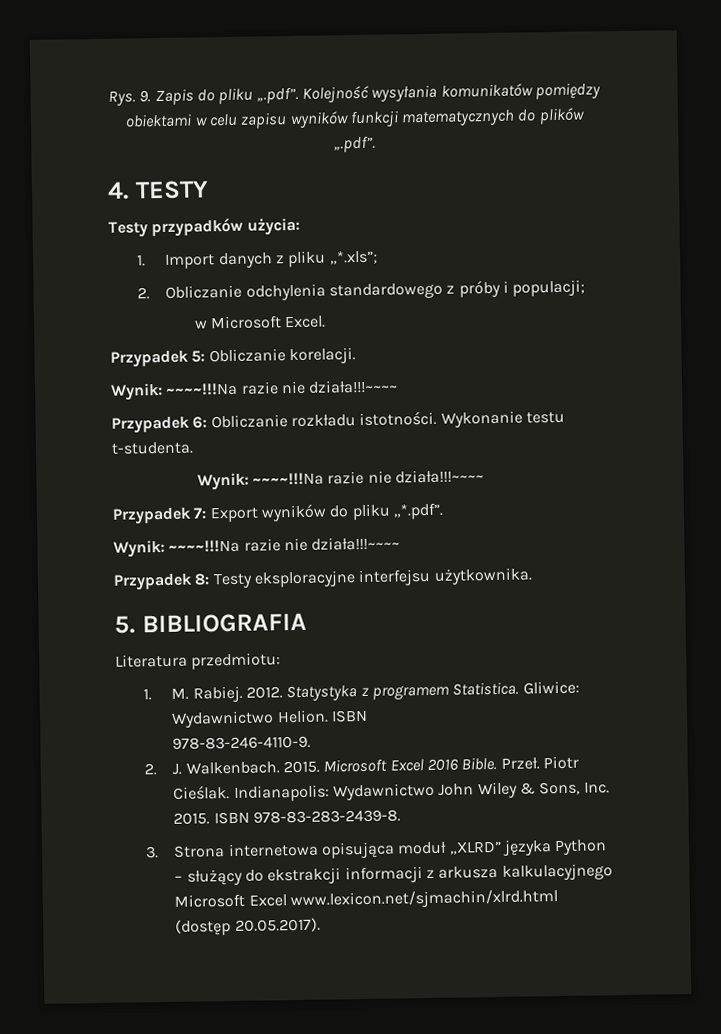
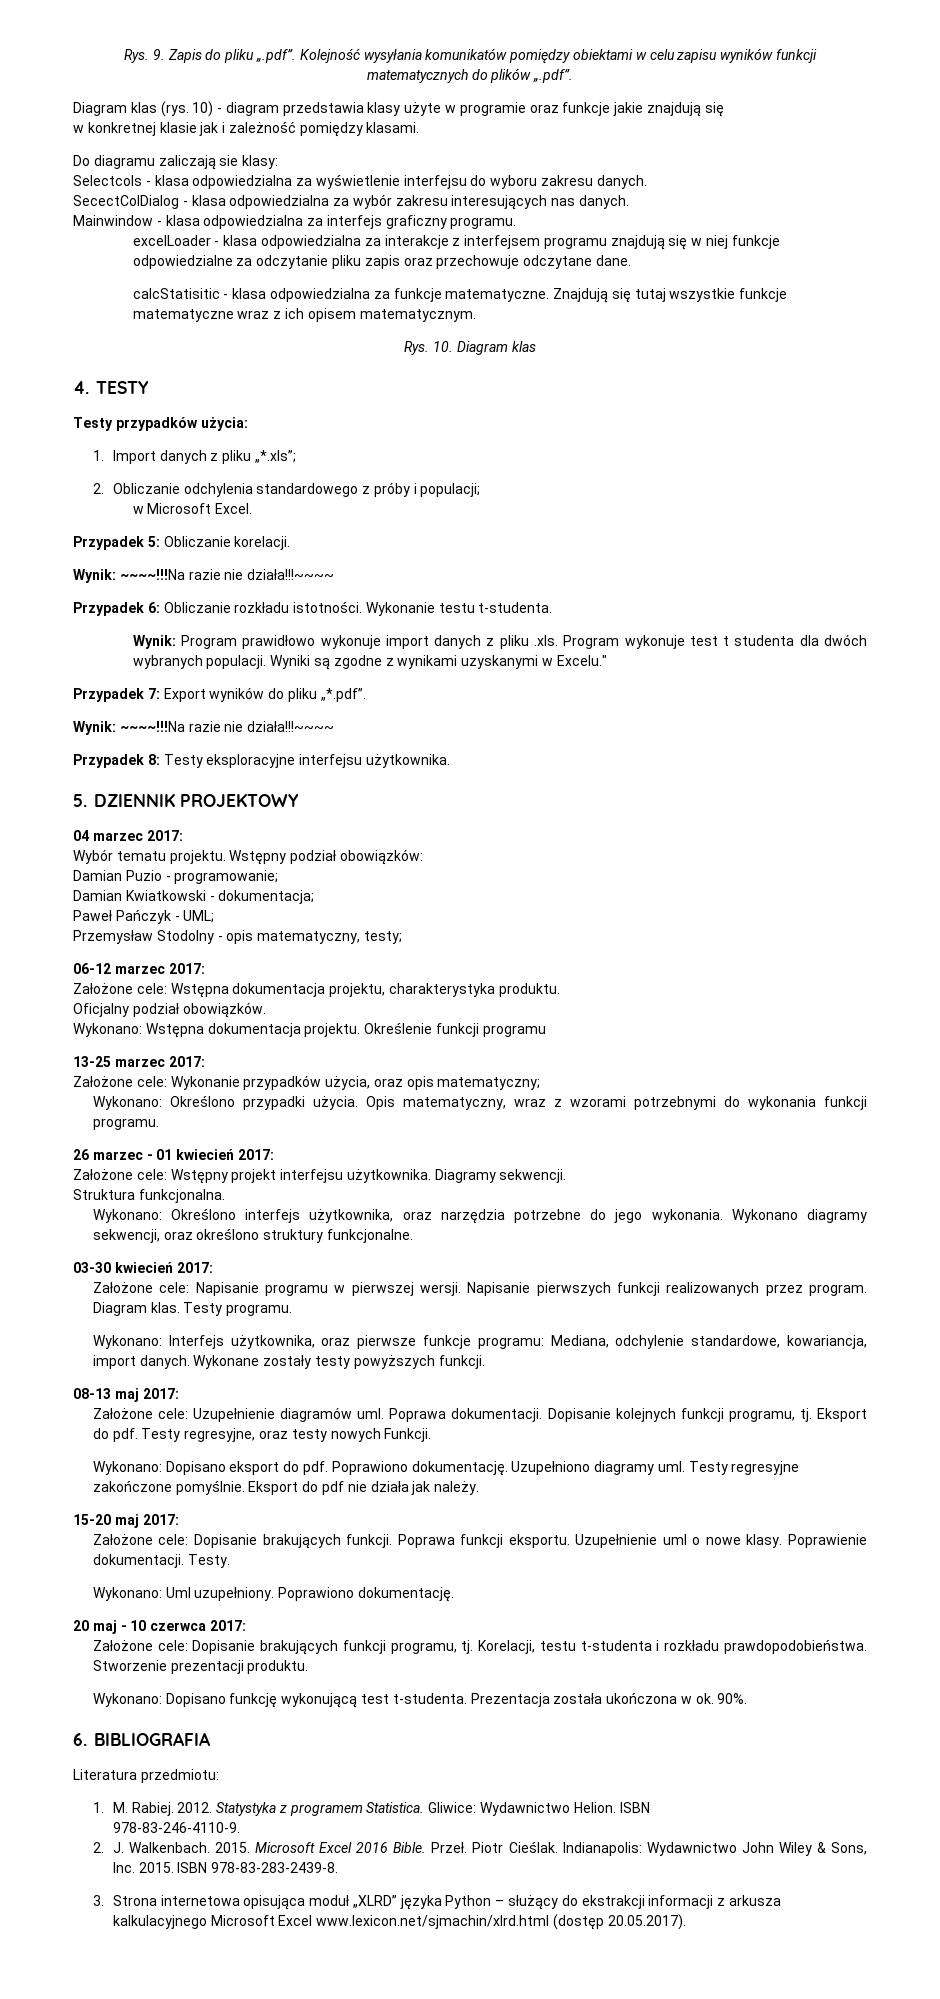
+ Diagram klas (rys. 10) - diagram przedstawia klasy użyte w programie oraz funkcje jakie znajdują się
+ w konkretnej klasie jak i zależność pomiędzy klasami.
+ Do diagramu zaliczają sie klasy:
+ Selectcols - klasa odpowiedzialna za wyświetlenie interfejsu do wyboru zakresu danych.
+ SecectColDialog - klasa odpowiedzialna za wybór zakresu interesujących nas danych.
+ Mainwindow - klasa odpowiedzialna za interfejs graficzny programu.
+ excelLoader - klasa odpowiedzialna za interakcje z interfejsem programu znajdują się w niej funkcje odpowiedzialne za odczytanie pliku zapis oraz przechowuje odczytane dane.
+ calcStatisitic - klasa odpowiedzialna za funkcje matematyczne. Znajdują się tutaj wszystkie funkcje matematyczne wraz z ich opisem matematycznym.
+ Rys. 10. Diagram klas
  Wykonanie testu t-studenta.
- Wynik: ~~~~!!!Na razie nie działa!!!~~~~
+ Wynik: Program prawidłowo wykonuje import danych z pliku .xls. Program wykonuje test t studenta dla dwóch wybranych populacji. Wyniki są zgodne z wynikami uzyskanymi w Excelu."
- 5. BIBLIOGRAFIA
+ 5. DZIENNIK PROJEKTOWY
+ 04 marzec 2017:
+ Wybór tematu projektu. Wstępny podział obowiązków:
+ Damian Puzio - programowanie;
+ Damian Kwiatkowski - dokumentacja;
+ Paweł Pańczyk - UML;
+ Przemysław Stodolny - opis matematyczny, testy;
+ 06-12 marzec 2017:
+ Założone cele: Wstępna dokumentacja projektu, charakterystyka produktu.
+ Oficjalny podział obowiązków.
+ Wykonano: Wstępna dokumentacja projektu. Określenie funkcji programu
+ 13-25 marzec 2017:
+ Założone cele: Wykonanie przypadków użycia, oraz opis matematyczny;
+ Wykonano: Określono przypadki użycia. Opis matematyczny, wraz z wzorami potrzebnymi do wykonania funkcji programu.
+ 26 marzec - 01 kwiecień 2017:
+ Założone cele: Wstępny projekt interfejsu użytkownika. Diagramy sekwencji.
+ Struktura funkcjonalna.
+ Wykonano: Określono interfejs użytkownika, oraz narzędzia potrzebne do jego wykonania. Wykonano diagramy sekwencji, oraz określono struktury funkcjonalne.
+ 03-30 kwiecień 2017:
+ Założone cele: Napisanie programu w pierwszej wersji. Napisanie pierwszych funkcji realizowanych przez program. Diagram klas. Testy programu.
+ Wykonano: Interfejs użytkownika, oraz pierwsze funkcje programu: Mediana, odchylenie standardowe, kowariancja, import danych. Wykonane zostały testy powyższych funkcji.
+ 08-13 maj 2017:
+ Założone cele: Uzupełnienie diagramów uml. Poprawa dokumentacji. Dopisanie kolejnych funkcji programu, tj. Eksport do pdf. Testy regresyjne, oraz testy nowych Funkcji.
+ Wykonano: Dopisano eksport do pdf. Poprawiono dokumentację. Uzupełniono diagramy uml. Testy regresyjne zakończone pomyślnie. Eksport do pdf nie działa jak należy.
+ 15-20 maj 2017:
+ Założone cele: Dopisanie brakujących funkcji. Poprawa funkcji eksportu. Uzupełnienie uml o nowe klasy. Poprawienie dokumentacji. Testy.
+ Wykonano: Uml uzupełniony. Poprawiono dokumentację.
+ 20 maj - 10 czerwca 2017:
+ Założone cele: Dopisanie brakujących funkcji programu, tj. Korelacji, testu t-studenta i rozkładu prawdopodobieństwa. Stworzenie prezentacji produktu.
+ Wykonano: Dopisano funkcję wykonującą test t-studenta. Prezentacja została ukończona w ok. 90%.
+ 6. BIBLIOGRAFIA

